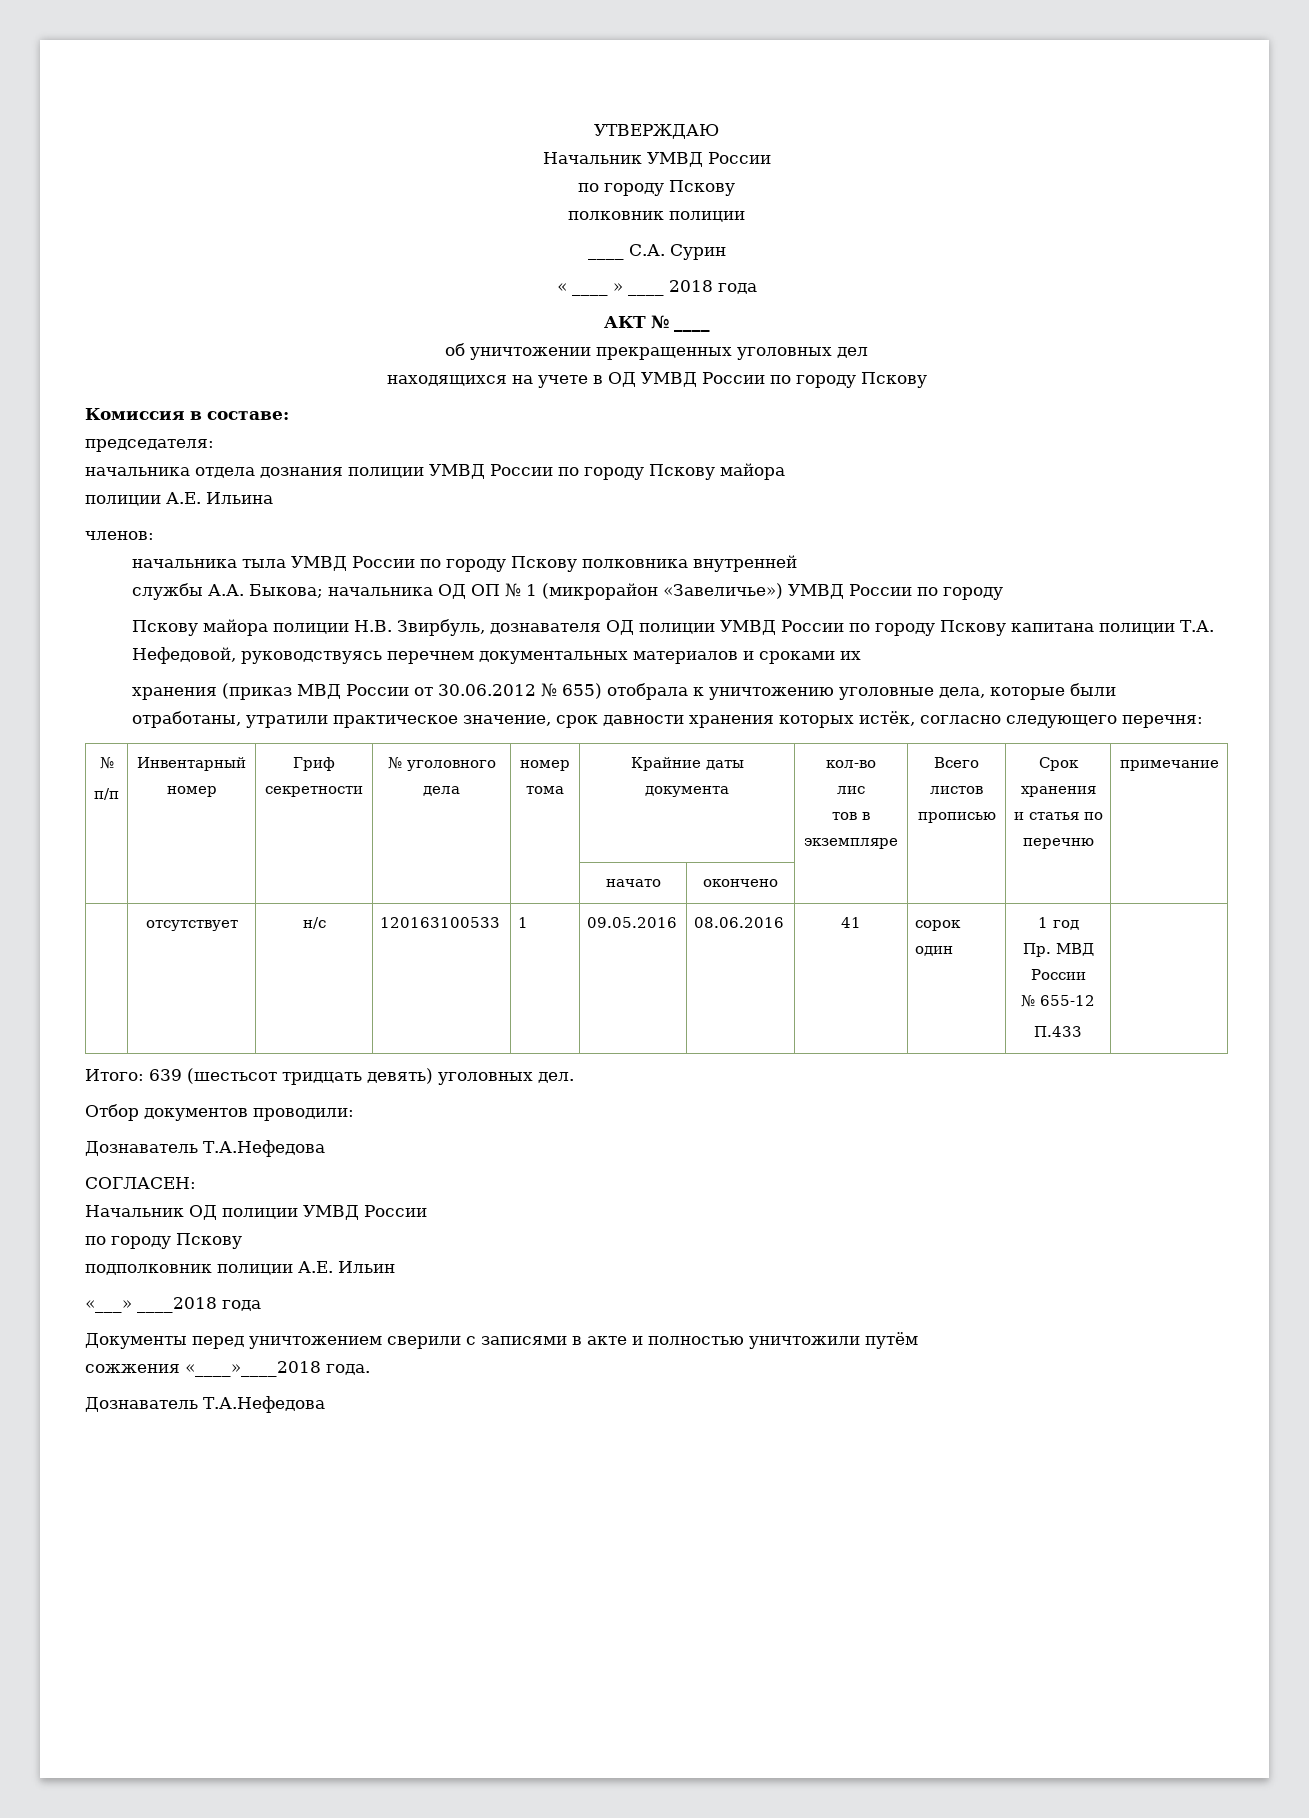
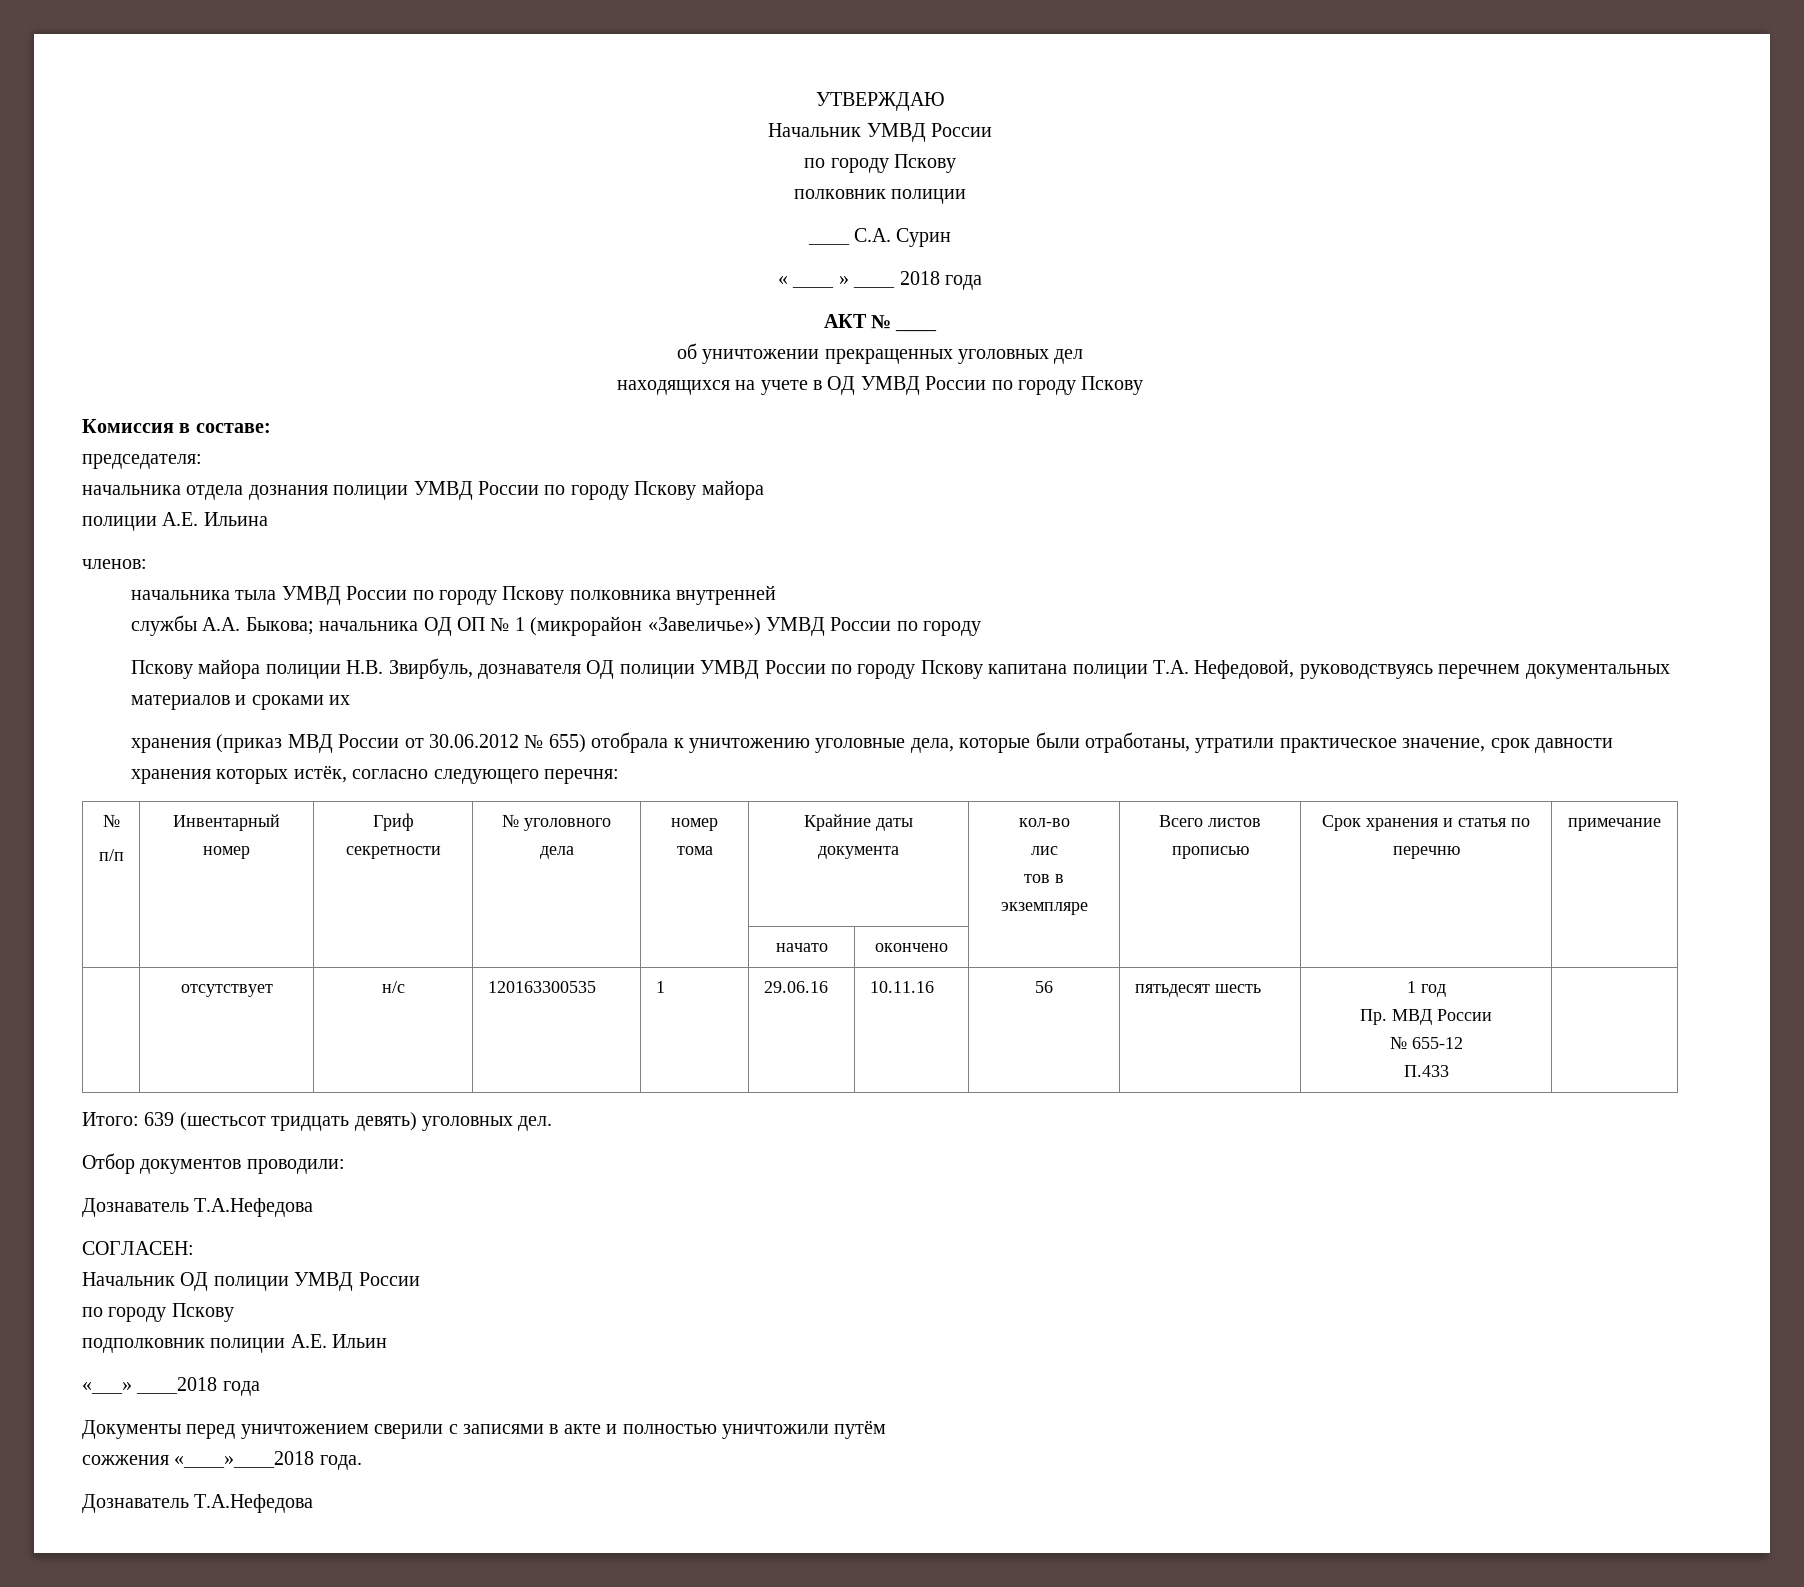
- | отсутствует | н/с | 120163100533 | 1 | 09.05.2016 | 08.06.2016 | 41 | сорок один | 1 год
+ | отсутствует | н/с | 120163300535 | 1 | 29.06.16 | 10.11.16 | 56 | пятьдесят шесть | 1 год

